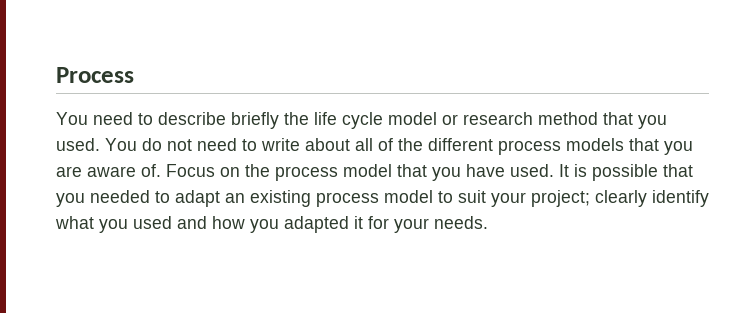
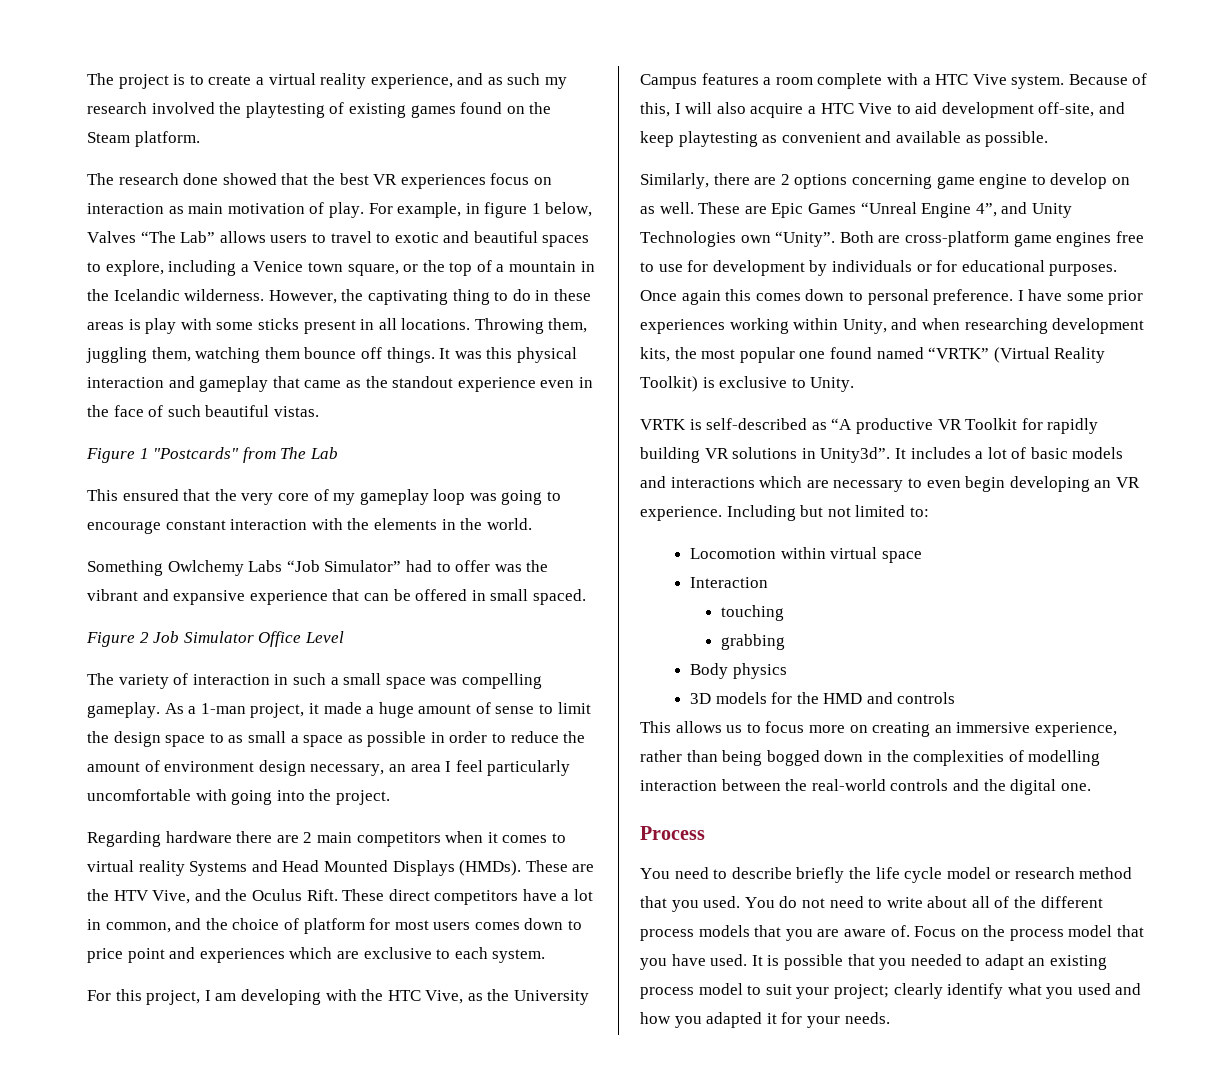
+ The project is to create a virtual reality experience, and as such my research involved the playtesting of existing games found on the Steam platform.
+ The research done showed that the best VR experiences focus on interaction as main motivation of play. For example, in figure 1 below, Valves “The Lab” allows users to travel to exotic and beautiful spaces to explore, including a Venice town square, or the top of a mountain in the Icelandic wilderness. However, the captivating thing to do in these areas is play with some sticks present in all locations. Throwing them, juggling them, watching them bounce off things. It was this physical interaction and gameplay that came as the standout experience even in the face of such beautiful vistas.
+ Figure 1 "Postcards" from The Lab
+ This ensured that the very core of my gameplay loop was going to encourage constant interaction with the elements in the world.
+ Something Owlchemy Labs “Job Simulator” had to offer was the vibrant and expansive experience that can be offered in small spaced.
+ Figure 2 Job Simulator Office Level
+ The variety of interaction in such a small space was compelling gameplay. As a 1-man project, it made a huge amount of sense to limit the design space to as small a space as possible in order to reduce the amount of environment design necessary, an area I feel particularly uncomfortable with going into the project.
+ Regarding hardware there are 2 main competitors when it comes to virtual reality Systems and Head Mounted Displays (HMDs). These are the HTV Vive, and the Oculus Rift. These direct competitors have a lot in common, and the choice of platform for most users comes down to price point and experiences which are exclusive to each system.
+ For this project, I am developing with the HTC Vive, as the University Campus features a room complete with a HTC Vive system. Because of this, I will also acquire a HTC Vive to aid development off-site, and keep playtesting as convenient and available as possible.
+ Similarly, there are 2 options concerning game engine to develop on as well. These are Epic Games “Unreal Engine 4”, and Unity Technologies own “Unity”. Both are cross-platform game engines free to use for development by individuals or for educational purposes. Once again this comes down to personal preference. I have some prior experiences working within Unity, and when researching development kits, the most popular one found named “VRTK” (Virtual Reality Toolkit) is exclusive to Unity.
+ VRTK is self-described as “A productive VR Toolkit for rapidly building VR solutions in Unity3d”. It includes a lot of basic models and interactions which are necessary to even begin developing an VR experience. Including but not limited to:
+ Locomotion within virtual space
+ Interaction
+ touching
+ grabbing
+ Body physics
+ 3D models for the HMD and controls
+ This allows us to focus more on creating an immersive experience, rather than being bogged down in the complexities of modelling interaction between the real-world controls and the digital one.

